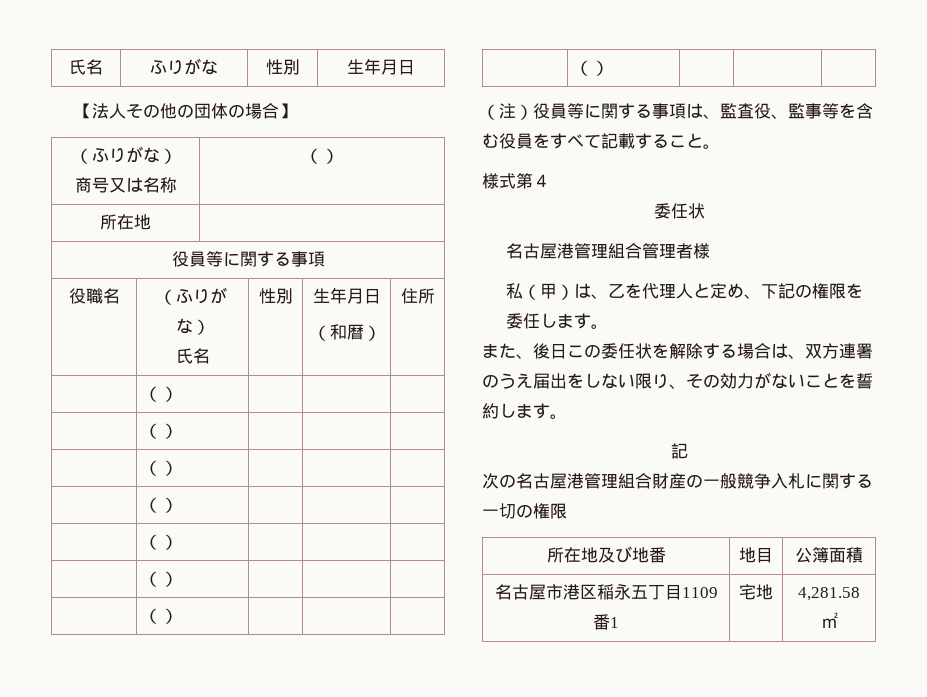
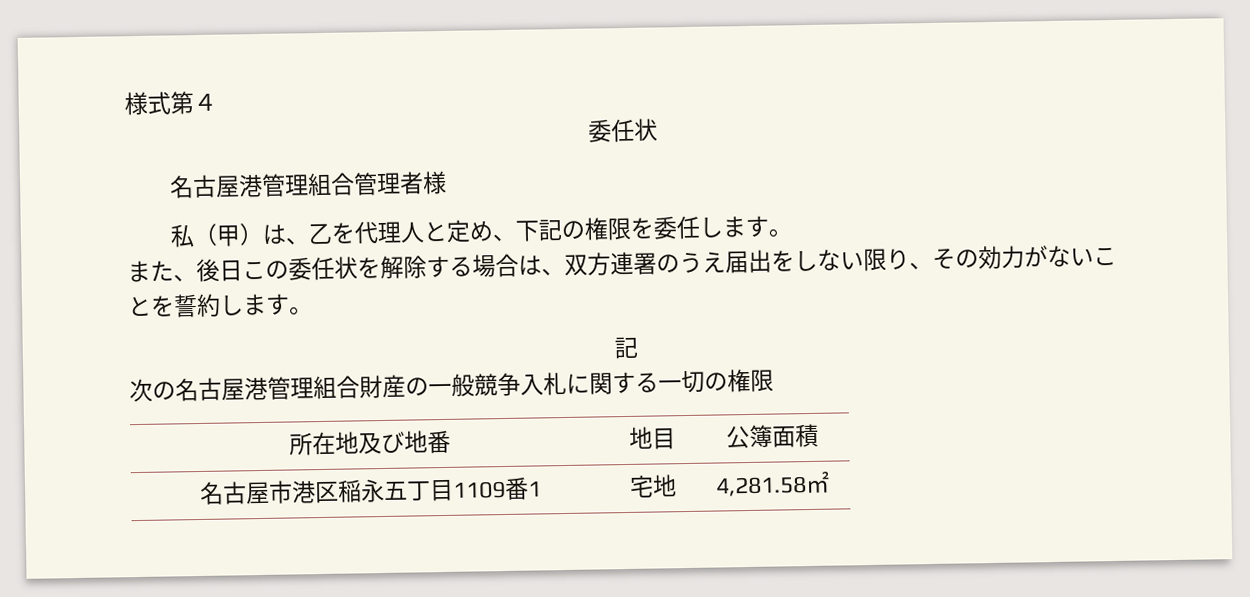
- 氏名 | ふりがな | 性別 | 生年月日
- 【法人その他の団体の場合】
- （ふりがな）
- 商号又は名称 | （）
- 所在地 |
- 役員等に関する事項
- 役職名 | （ふりがな）
- 氏名 | 性別 | 生年月日
- （和暦） | 住所
- | （） | | |
- | （） | | |
- | （） | | |
- | （） | | |
- | （） | | |
- | （） | | |
- | （） | | |
- | （） | | |
- （注）役員等に関する事項は、監査役、監事等を含む役員をすべて記載すること。

